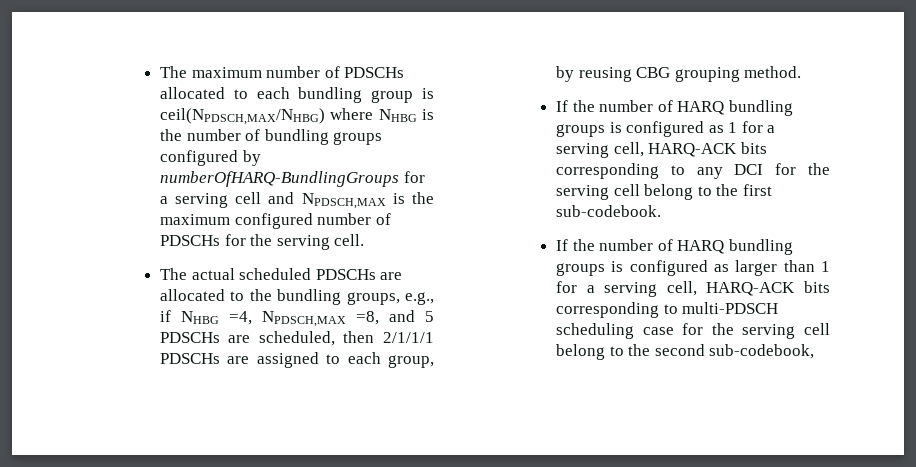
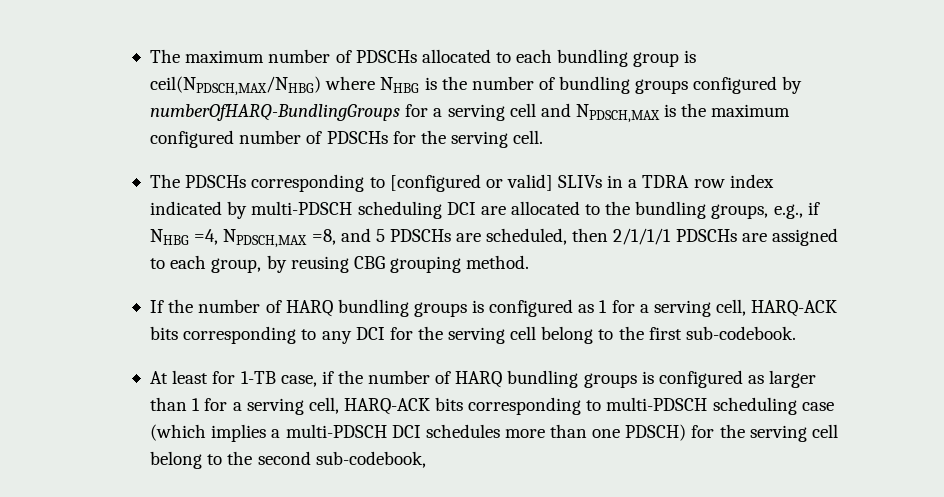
- The actual scheduled PDSCHs are allocated to the bundling groups, e.g., if NHBG =4, NPDSCH,MAX =8, and 5 PDSCHs are scheduled, then 2/1/1/1 PDSCHs are assigned to each group, by reusing CBG grouping method.
+ The PDSCHs corresponding to [configured or valid] SLIVs in a TDRA row index indicated by multi-PDSCH scheduling DCI are allocated to the bundling groups, e.g., if NHBG =4, NPDSCH,MAX =8, and 5 PDSCHs are scheduled, then 2/1/1/1 PDSCHs are assigned to each group, by reusing CBG grouping method.
- If the number of HARQ bundling groups is configured as larger than 1 for a serving cell, HARQ-ACK bits corresponding to multi-PDSCH scheduling case for the serving cell belong to the second sub-codebook,
+ At least for 1-TB case, if the number of HARQ bundling groups is configured as larger than 1 for a serving cell, HARQ-ACK bits corresponding to multi-PDSCH scheduling case (which implies a multi-PDSCH DCI schedules more than one PDSCH) for the serving cell belong to the second sub-codebook,

